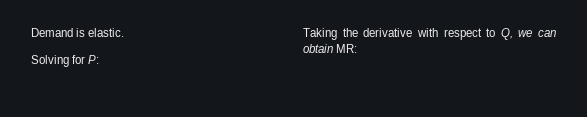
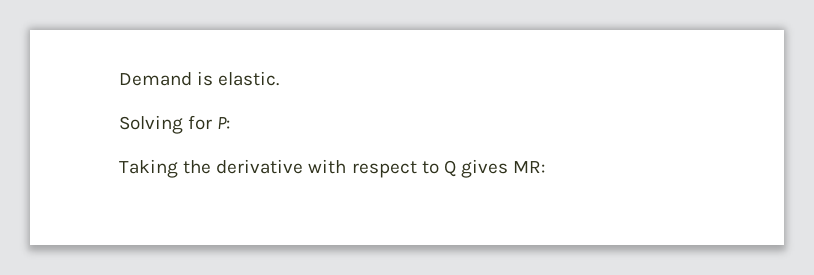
- Taking the derivative with respect to Q, we can obtain MR:
+ Taking the derivative with respect to Q gives MR:

